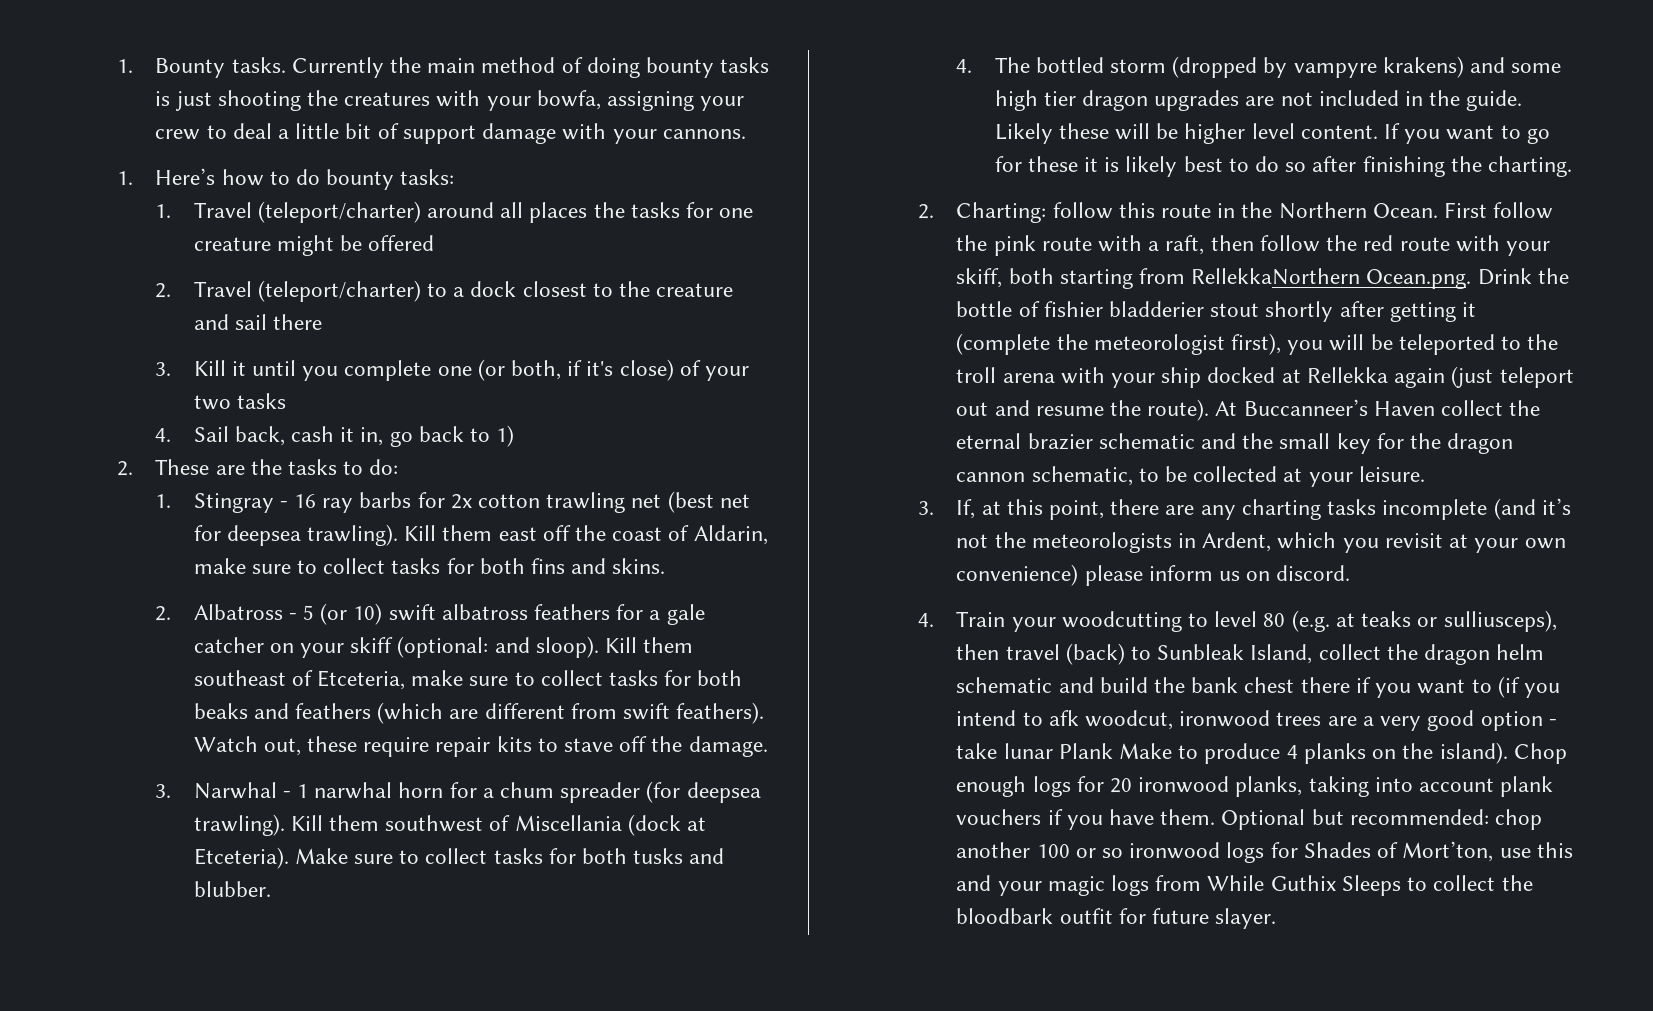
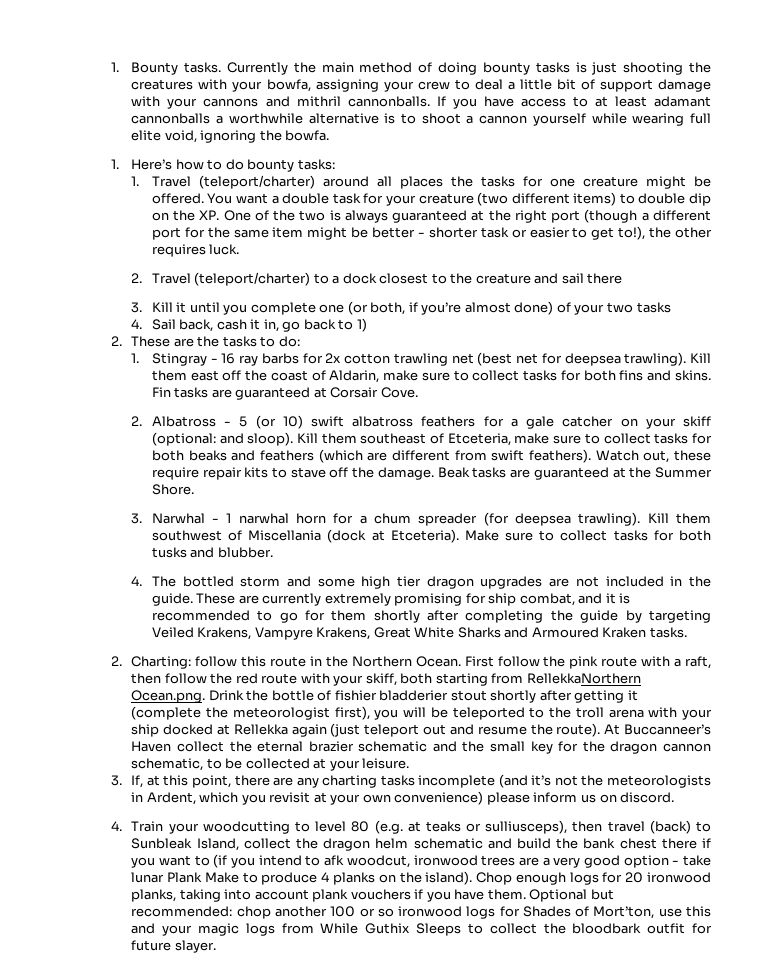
- Currently the main method of doing bounty tasks is just shooting the creatures with your bowfa, assigning your crew to deal a little bit of support damage with your cannons.
+ Currently the main method of doing bounty tasks is just shooting the creatures with your bowfa, assigning your crew to deal a little bit of support damage with your cannons and mithril cannonballs. If you have access to at least adamant cannonballs a worthwhile alternative is to shoot a cannon yourself while wearing full elite void, ignoring the bowfa.
- 1. Travel (teleport/charter) around all places the tasks for one creature might be offered
+ 1. Travel (teleport/charter) around all places the tasks for one creature might be offered. You want a double task for your creature (two different items) to double dip on the XP. One of the two is always guaranteed at the right port (though a different port for the same item might be better - shorter task or easier to get to!), the other requires luck.
- 3. Kill it until you complete one (or both, if it's close) of your two tasks
+ 3. Kill it until you complete one (or both, if you’re almost done) of your two tasks
+ Fin tasks are guaranteed at Corsair Cove.
+ Beak tasks are guaranteed at the Summer Shore.
- 4. The bottled storm (dropped by vampyre krakens) and some high tier dragon upgrades are not included in the guide.
+ 4. The bottled storm and some high tier dragon upgrades are not included in the guide.
- Likely these will be higher level content. If you want to go for these it is likely best to do so after finishing the charting.
+ These are currently extremely promising for ship combat, and it is recommended to go for them shortly after completing the guide by targeting Veiled Krakens, Vampyre Krakens, Great White Sharks and Armoured Kraken tasks.

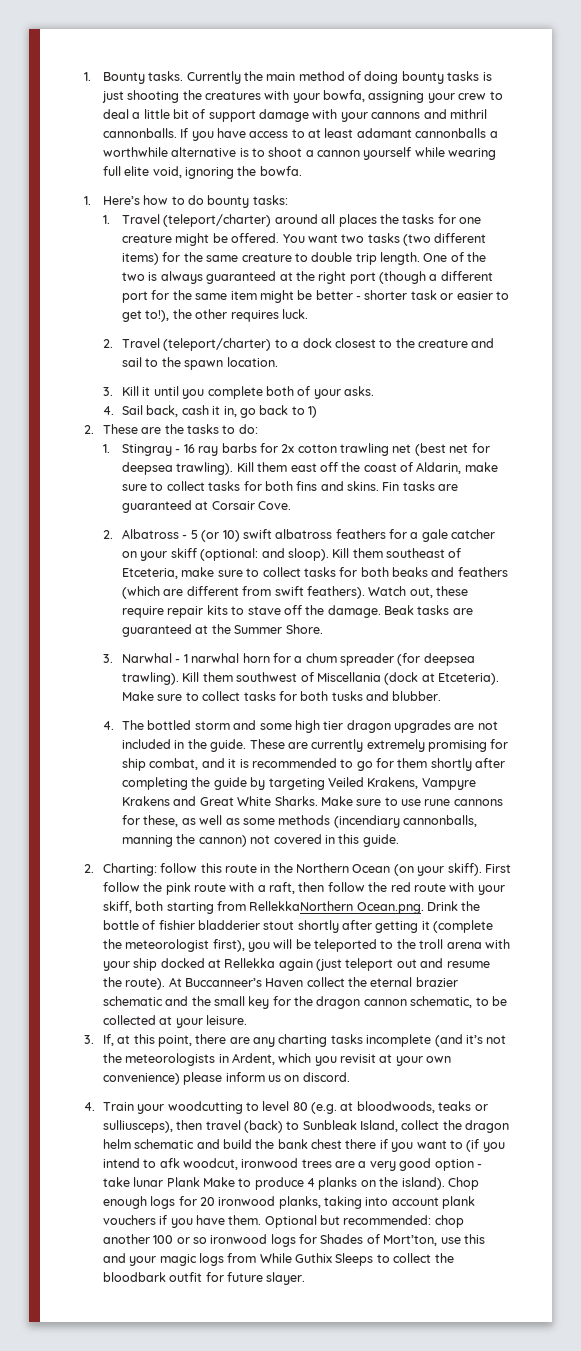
- You want a double task for your creature (two different items) to double dip on the XP. One of the two is always guaranteed at the right port (though a different port for the same item might be better - shorter task or easier to get to!), the other requires luck.
+ You want two tasks (two different items) for the same creature to double trip length. One of the two is always guaranteed at the right port (though a different port for the same item might be better - shorter task or easier to get to!), the other requires luck.
- 2. Travel (teleport/charter) to a dock closest to the creature and sail there
+ 2. Travel (teleport/charter) to a dock closest to the creature and sail to the spawn location.
- 3. Kill it until you complete one (or both, if you’re almost done) of your two tasks
+ 3. Kill it until you complete both of your asks.
- These are currently extremely promising for ship combat, and it is recommended to go for them shortly after completing the guide by targeting Veiled Krakens, Vampyre Krakens, Great White Sharks and Armoured Kraken tasks.
+ These are currently extremely promising for ship combat, and it is recommended to go for them shortly after completing the guide by targeting Veiled Krakens, Vampyre Krakens and Great White Sharks. Make sure to use rune cannons for these, as well as some methods (incendiary cannonballs, manning the cannon) not covered in this guide.
- 2. Charting: follow this route in the Northern Ocean.
+ 2. Charting: follow this route in the Northern Ocean (on your skiff).
- 4. Train your woodcutting to level 80 (e.g. at teaks or sulliusceps), then travel (back) to Sunbleak Island, collect the dragon helm schematic and build the bank chest there if you want to (if you intend to afk woodcut, ironwood trees are a very good option - take lunar Plank Make to produce 4 planks on the island).
+ 4. Train your woodcutting to level 80 (e.g. at bloodwoods, teaks or sulliusceps), then travel (back) to Sunbleak Island, collect the dragon helm schematic and build the bank chest there if you want to (if you intend to afk woodcut, ironwood trees are a very good option - take lunar Plank Make to produce 4 planks on the island).

